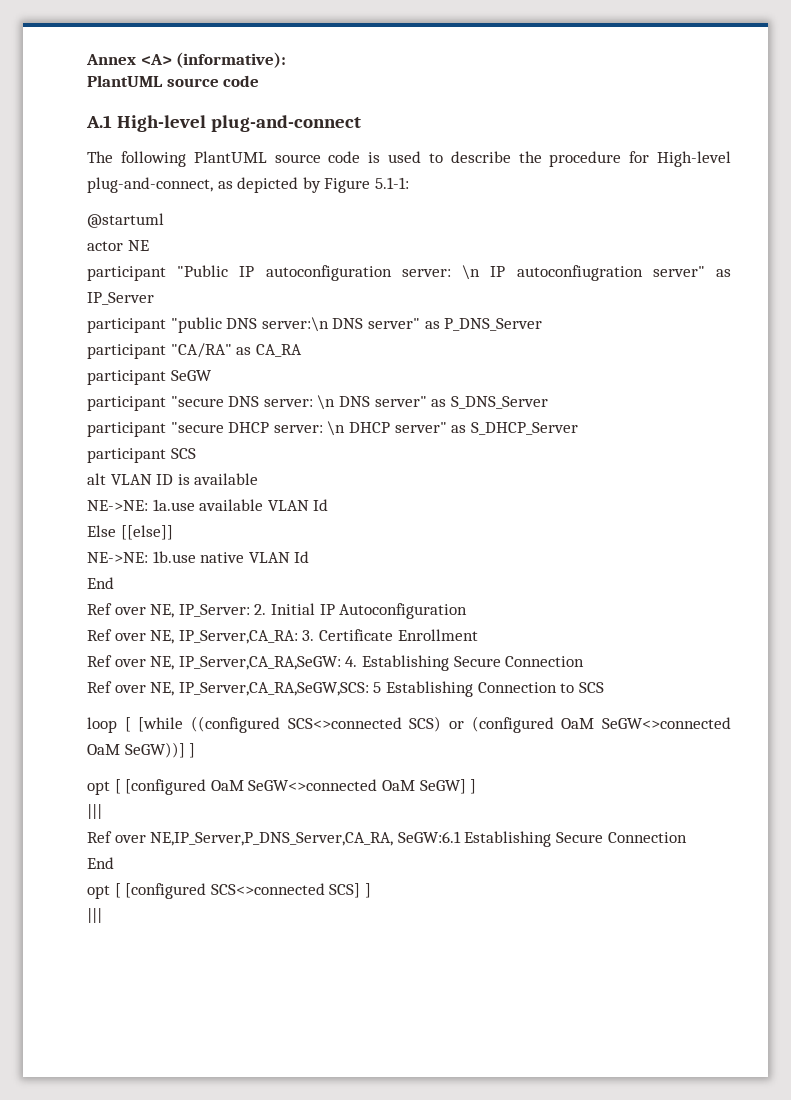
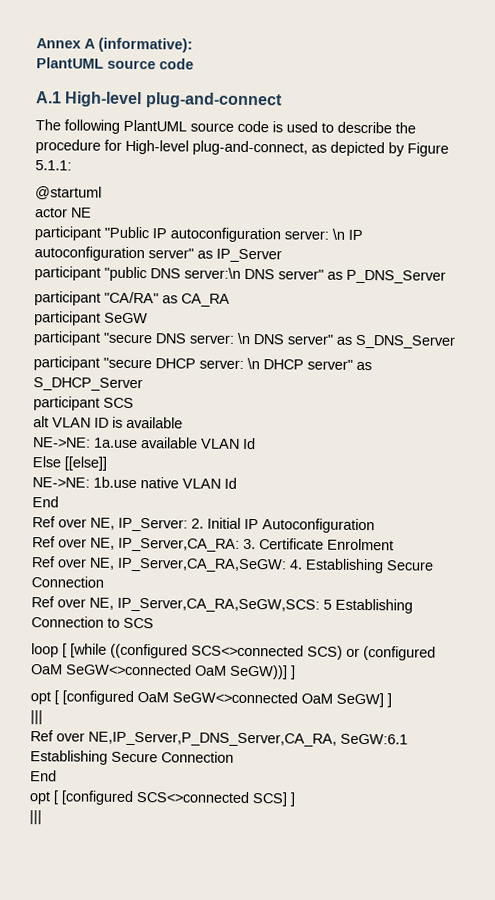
- Annex <A> (informative):
+ Annex A (informative):
- The following PlantUML source code is used to describe the procedure for High-level plug-and-connect, as depicted by Figure 5.1-1:
+ The following PlantUML source code is used to describe the procedure for High-level plug-and-connect, as depicted by Figure 5.1.1:
- participant "Public IP autoconfiguration server: \n IP autoconfiugration server" as IP_Server
+ participant "Public IP autoconfiguration server: \n IP autoconfiguration server" as IP_Server
- Ref over NE, IP_Server,CA_RA: 3. Certificate Enrollment
+ Ref over NE, IP_Server,CA_RA: 3. Certificate Enrolment

